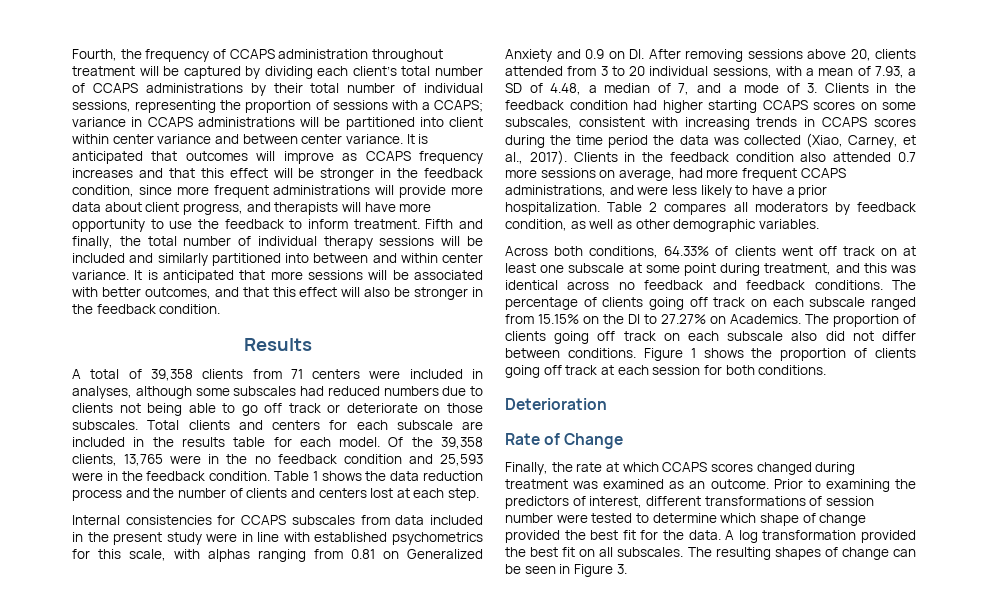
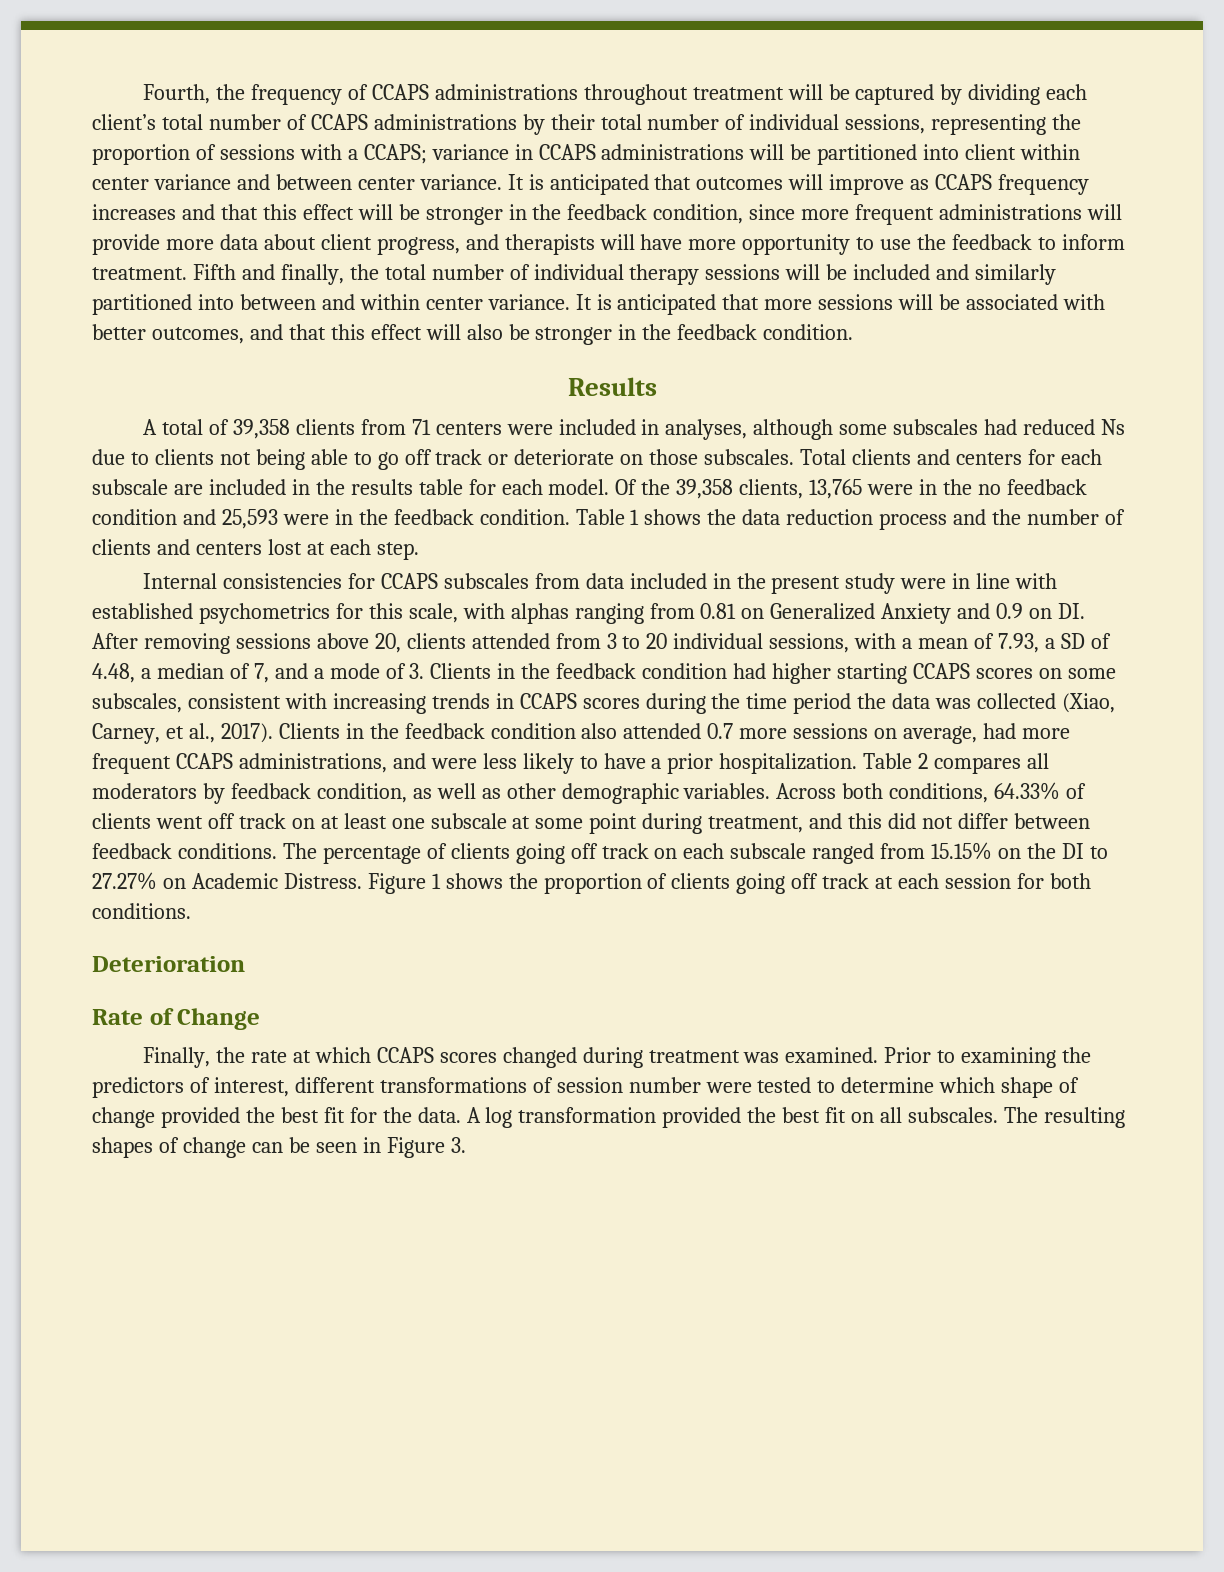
- Fourth, the frequency of CCAPS administration throughout treatment will be captured by dividing each client’s total number of CCAPS administrations by their total number of individual sessions, representing the proportion of sessions with a CCAPS; variance in CCAPS administrations will be partitioned into client within center variance and between center variance.
+ Fourth, the frequency of CCAPS administrations throughout treatment will be captured by dividing each client’s total number of CCAPS administrations by their total number of individual sessions, representing the proportion of sessions with a CCAPS; variance in CCAPS administrations will be partitioned into client within center variance and between center variance.
- A total of 39,358 clients from 71 centers were included in analyses, although some subscales had reduced numbers due to clients not being able to go off track or deteriorate on those subscales.
+ A total of 39,358 clients from 71 centers were included in analyses, although some subscales had reduced Ns due to clients not being able to go off track or deteriorate on those subscales.
- Table 2 compares all moderators by feedback condition, as well as other demographic variables.
- Across both conditions, 64.33% of clients went off track on at least one subscale at some point during treatment, and this was identical across no feedback and feedback conditions.
+ Table 2 compares all moderators by feedback condition, as well as other demographic variables. Across both conditions, 64.33% of clients went off track on at least one subscale at some point during treatment, and this did not differ between feedback conditions.
- The percentage of clients going off track on each subscale ranged from 15.15% on the DI to 27.27% on Academics. The proportion of clients going off track on each subscale also did not differ between conditions.
+ The percentage of clients going off track on each subscale ranged from 15.15% on the DI to 27.27% on Academic Distress.
- Finally, the rate at which CCAPS scores changed during treatment was examined as an outcome.
+ Finally, the rate at which CCAPS scores changed during treatment was examined.

